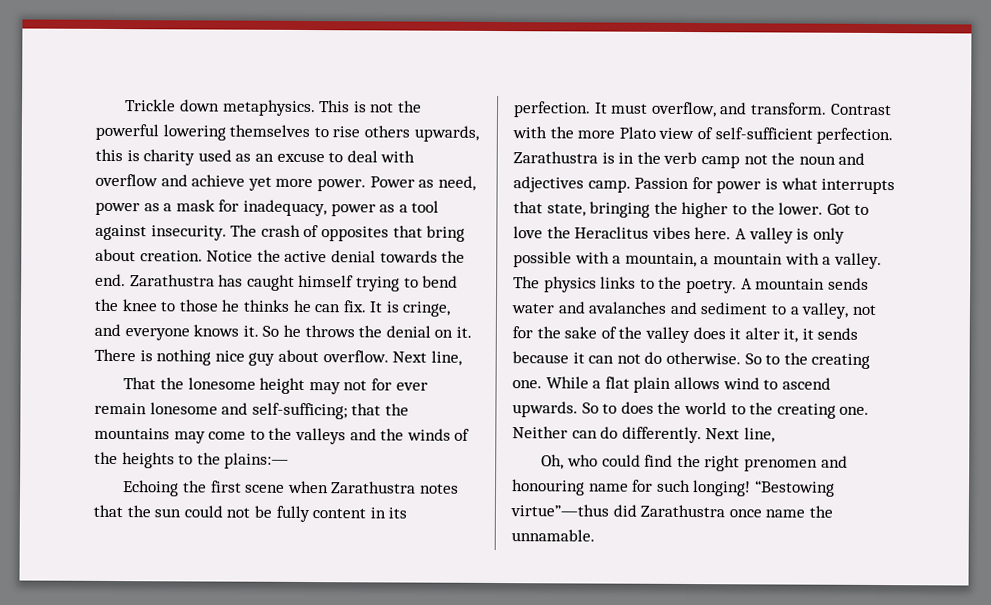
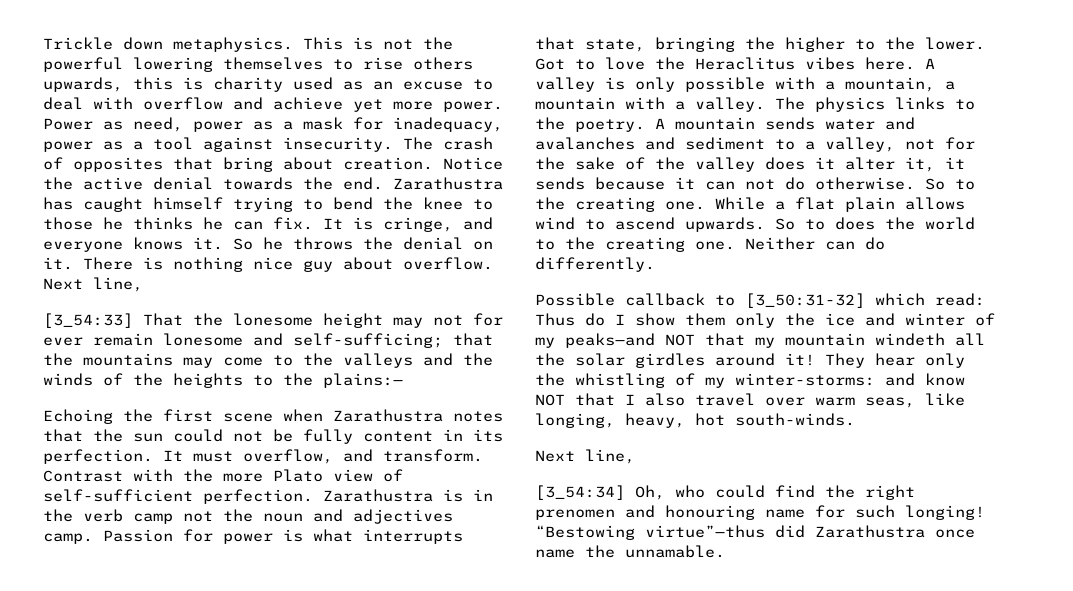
- That the lonesome height may not for ever remain lonesome and self-sufficing; that the mountains may come to the valleys and the winds of the heights to the plains:—
+ [3_54:33] That the lonesome height may not for ever remain lonesome and self-sufficing; that the mountains may come to the valleys and the winds of the heights to the plains:—
- Neither can do differently. Next line,
- Oh, who could find the right prenomen and honouring name for such longing!
+ Neither can do differently.
+ Possible callback to [3_50:31-32] which read: Thus do I show them only the ice and winter of my peaks—and NOT that my mountain windeth all the solar girdles around it! They hear only the whistling of my winter-storms: and know NOT that I also travel over warm seas, like longing, heavy, hot south-winds.
+ Next line,
+ [3_54:34] Oh, who could find the right prenomen and honouring name for such longing!

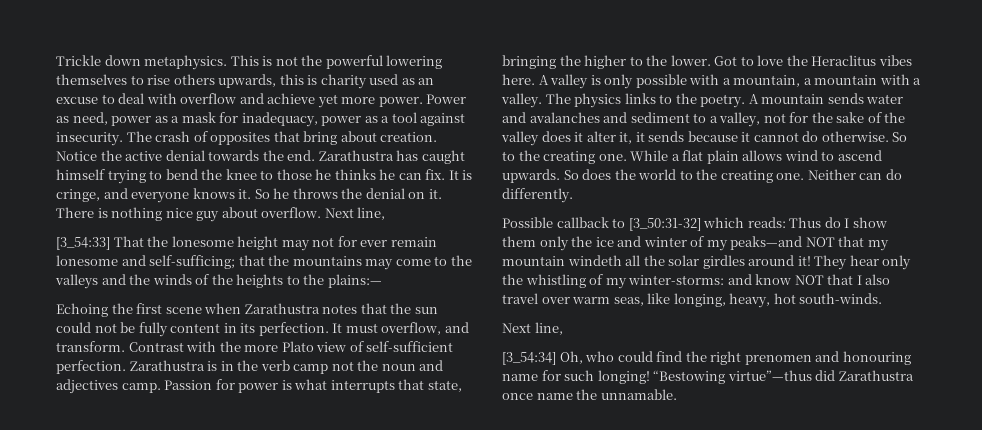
- A mountain sends water and avalanches and sediment to a valley, not for the sake of the valley does it alter it, it sends because it can not do otherwise.
+ A mountain sends water and avalanches and sediment to a valley, not for the sake of the valley does it alter it, it sends because it cannot do otherwise.
- So to does the world to the creating one.
+ So does the world to the creating one.
- Possible callback to [3_50:31-32] which read: Thus do I show them only the ice and winter of my peaks—and NOT that my mountain windeth all the solar girdles around it!
+ Possible callback to [3_50:31-32] which reads: Thus do I show them only the ice and winter of my peaks—and NOT that my mountain windeth all the solar girdles around it!

